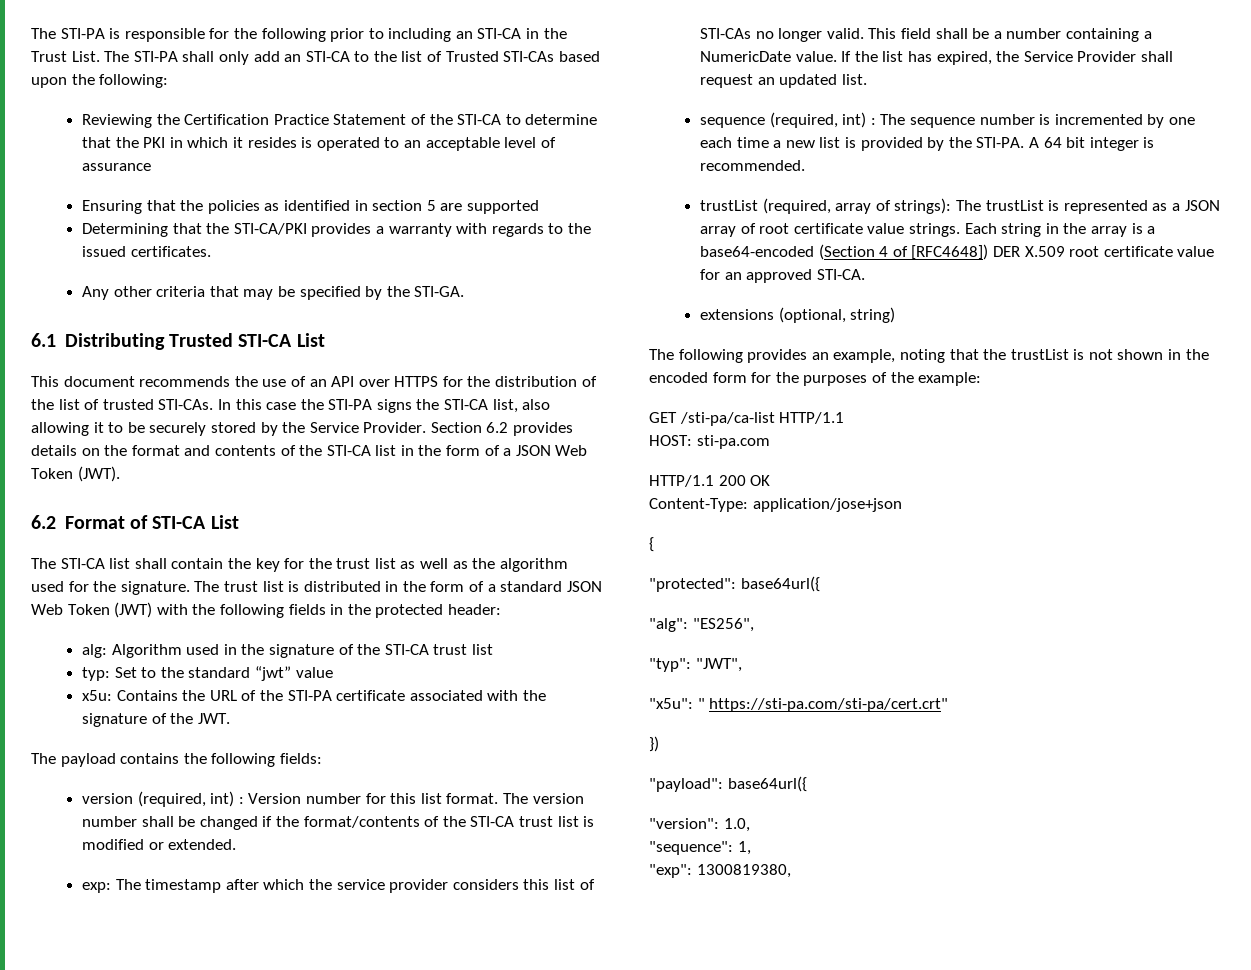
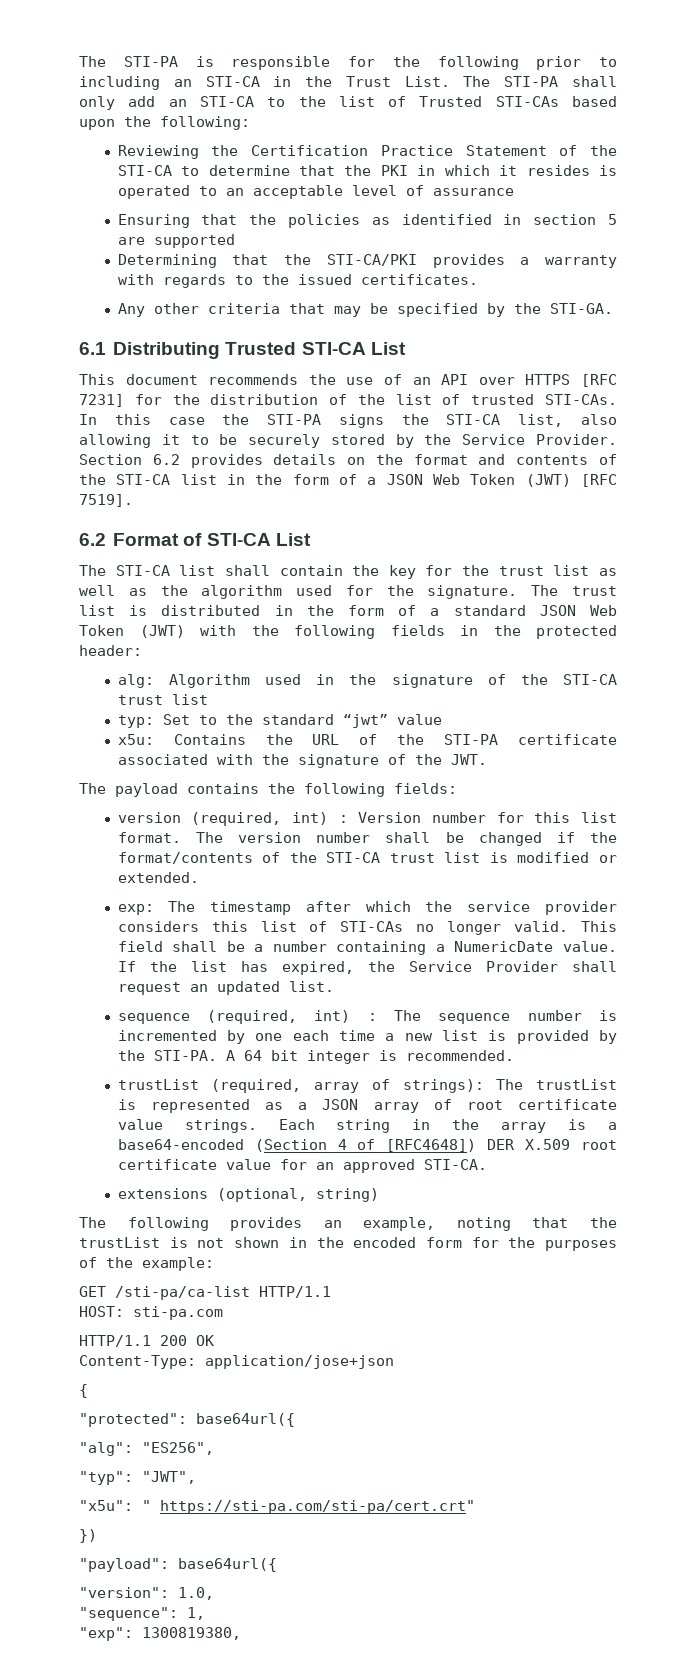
- This document recommends the use of an API over HTTPS for the distribution of the list of trusted STI-CAs.
+ This document recommends the use of an API over HTTPS [RFC 7231] for the distribution of the list of trusted STI-CAs.
- Section 6.2 provides details on the format and contents of the STI-CA list in the form of a JSON Web Token (JWT).
+ Section 6.2 provides details on the format and contents of the STI-CA list in the form of a JSON Web Token (JWT) [RFC 7519].

